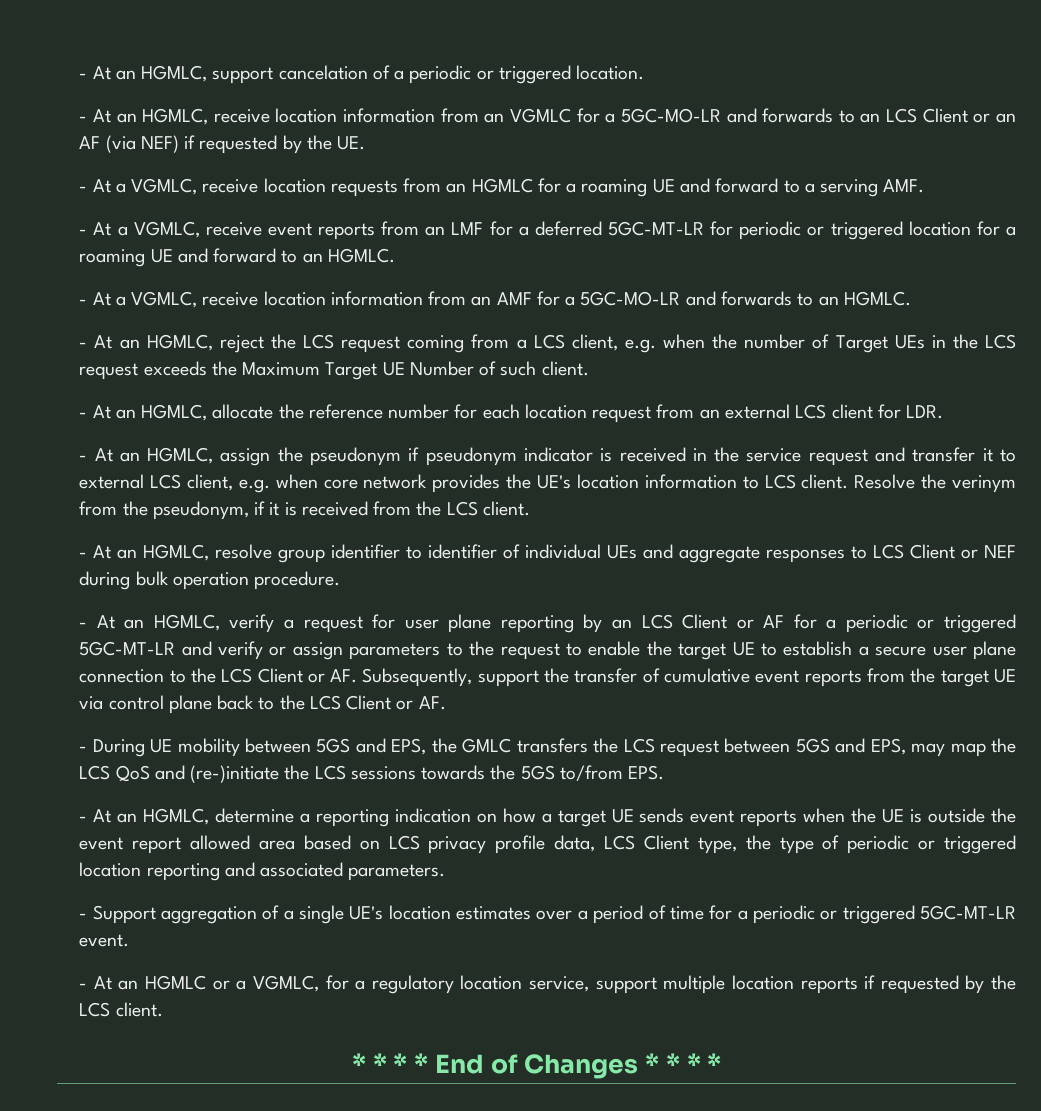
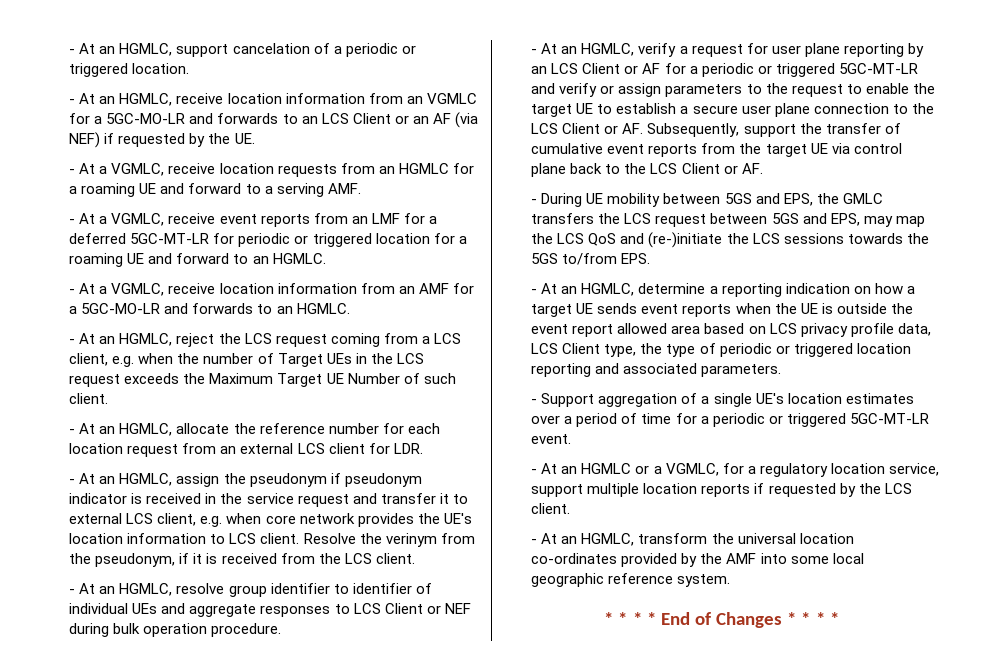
+ - At an HGMLC, transform the universal location co-ordinates provided by the AMF into some local geographic reference system.

